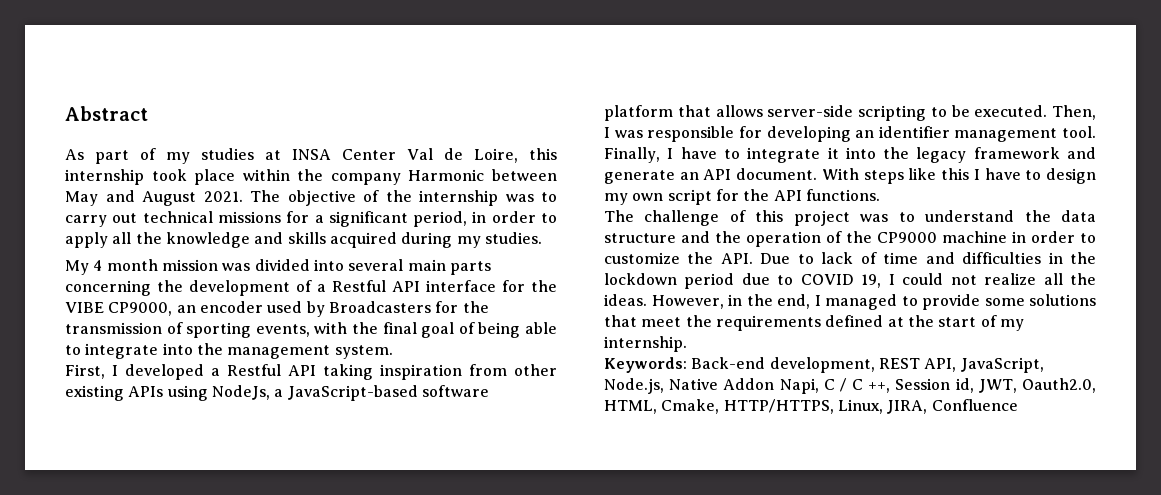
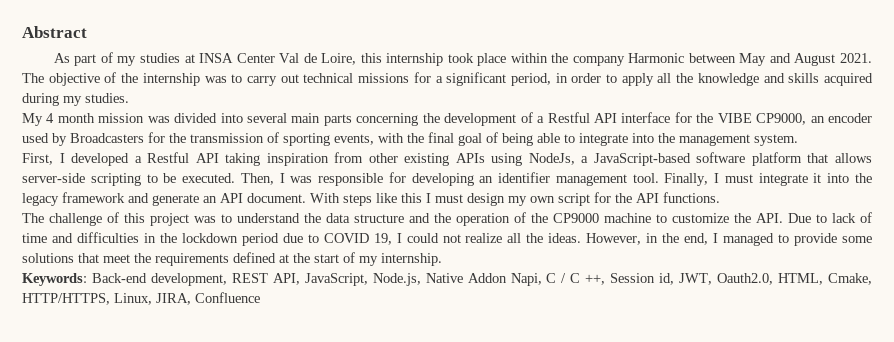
- Finally, I have to integrate it into the legacy framework and generate an API document.
+ Finally, I must integrate it into the legacy framework and generate an API document.
- With steps like this I have to design my own script for the API functions.
+ With steps like this I must design my own script for the API functions.
- The challenge of this project was to understand the data structure and the operation of the CP9000 machine in order to customize the API. Due to lack of time and difficulties in the lockdown period due to COVID 19, I could not realize all the ideas.
+ The challenge of this project was to understand the data structure and the operation of the CP9000 machine to customize the API. Due to lack of time and difficulties in the lockdown period due to COVID 19, I could not realize all the ideas.

